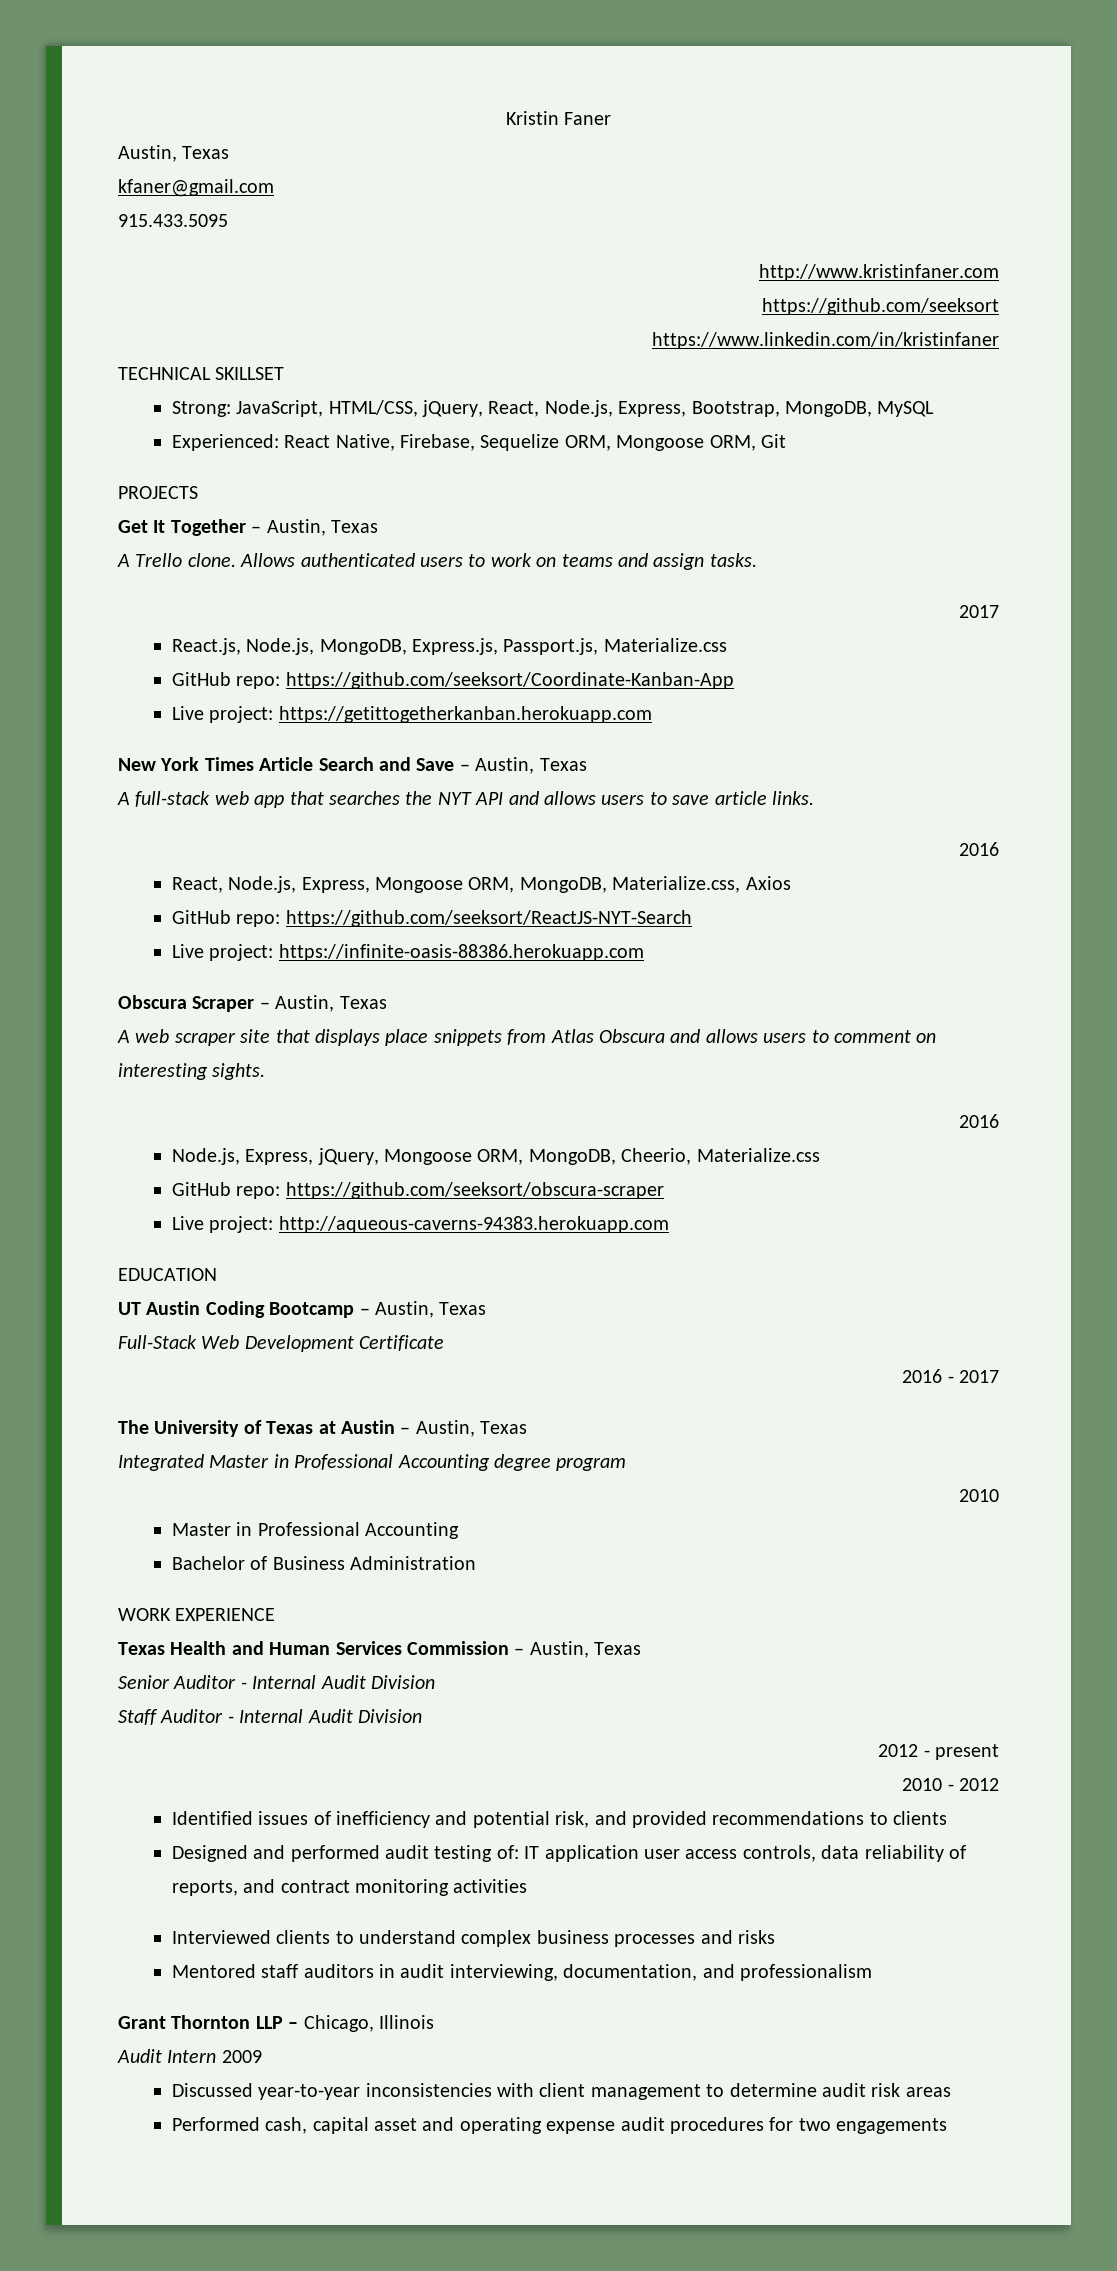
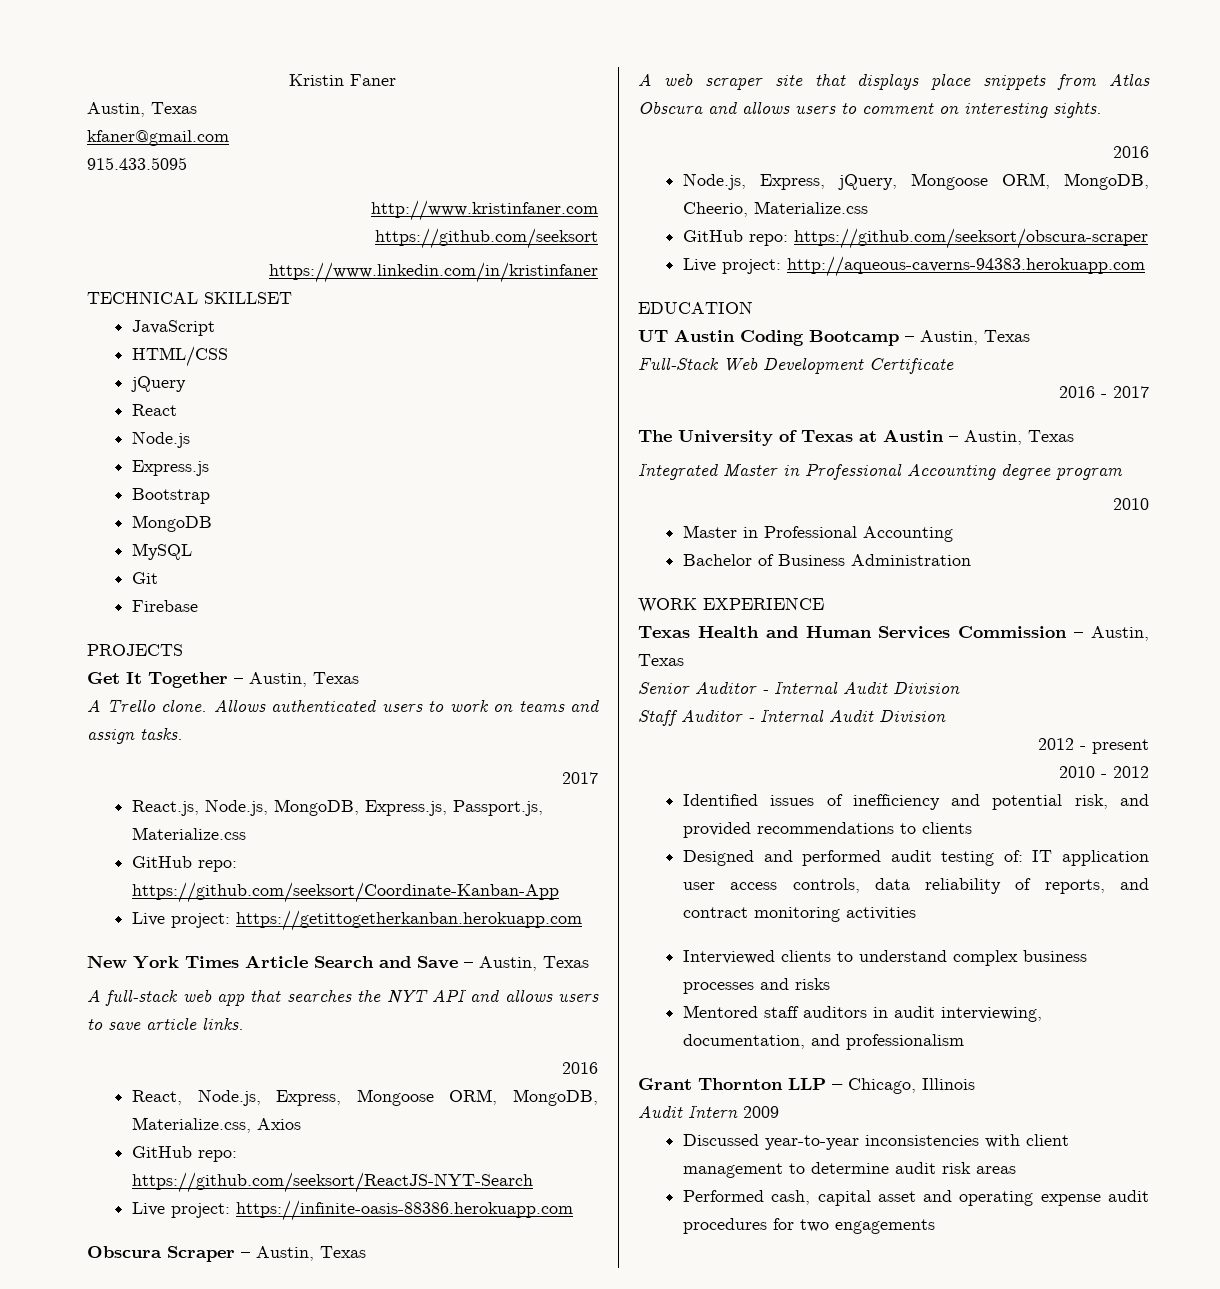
- Strong: JavaScript, HTML/CSS, jQuery, React, Node.js, Express, Bootstrap, MongoDB, MySQL
- Experienced: React Native, Firebase, Sequelize ORM, Mongoose ORM, Git
+ JavaScript
+ HTML/CSS
+ jQuery
+ React
+ Node.js
+ Express.js
+ Bootstrap
+ MongoDB
+ MySQL
+ Git
+ Firebase

